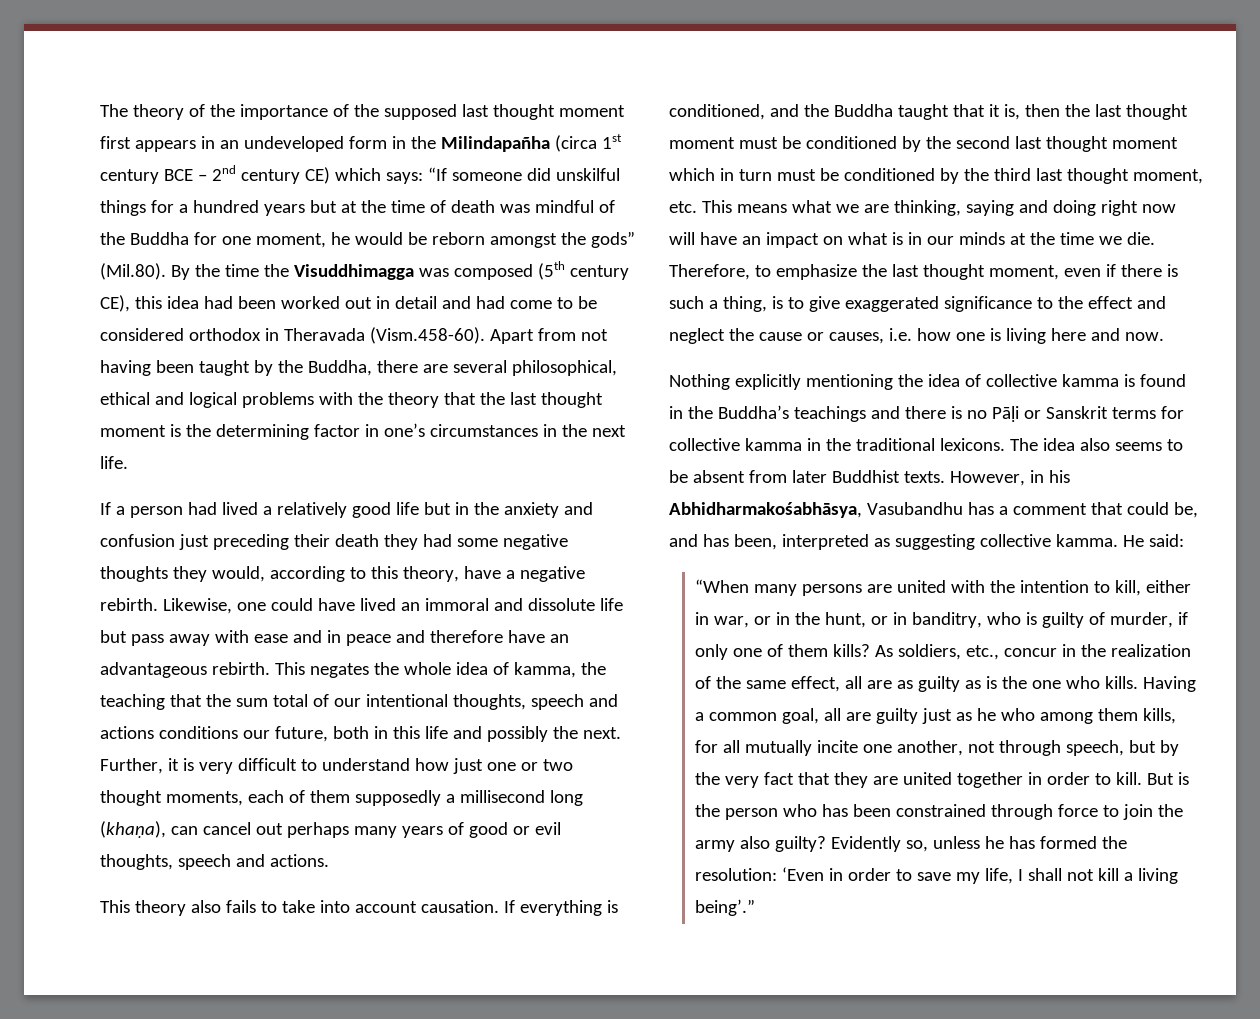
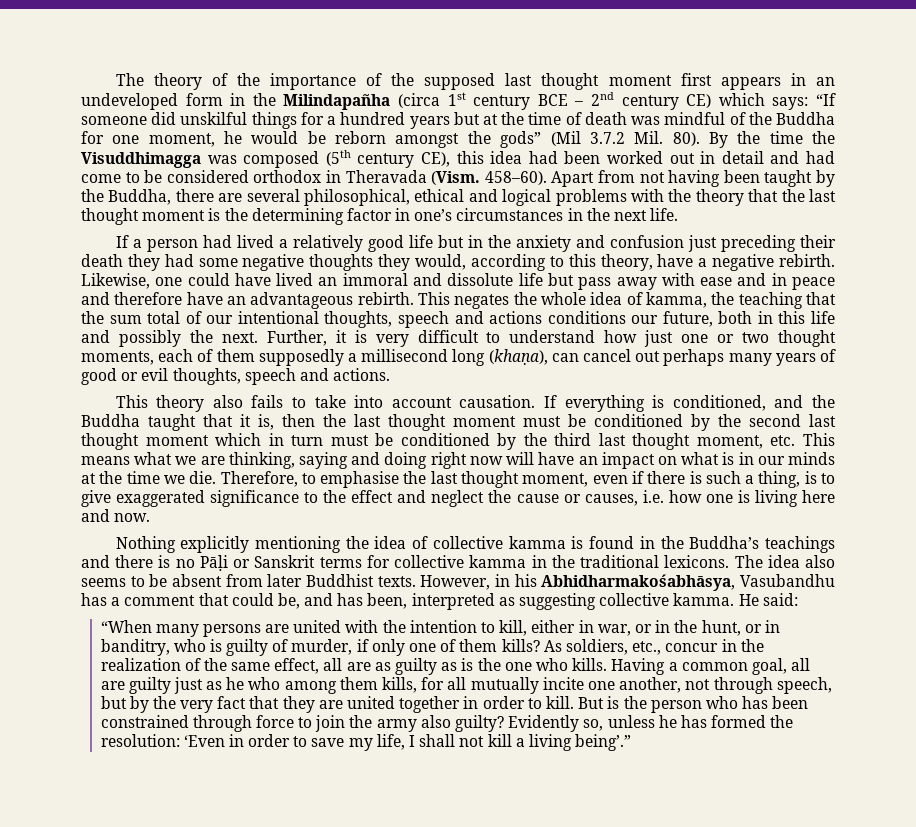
- “If someone did unskilful things for a hundred years but at the time of death was mindful of the Buddha for one moment, he would be reborn amongst the gods” (Mil.80). By the time the Visuddhimagga was composed (5th century CE), this idea had been worked out in detail and had come to be considered orthodox in Theravada (Vism.458-60). Apart from not having been taught by the Buddha, there are several philosophical, ethical and logical problems with the theory that the last thought moment is the determining factor in one’s circumstances in the next life.
+ “If someone did unskilful things for a hundred years but at the time of death was mindful of the Buddha for one moment, he would be reborn amongst the gods” (Mil 3.7.2 Mil. 80). By the time the Visuddhimagga was composed (5th century CE), this idea had been worked out in detail and had come to be considered orthodox in Theravada (Vism. 458–60). Apart from not having been taught by the Buddha, there are several philosophical, ethical and logical problems with the theory that the last thought moment is the determining factor in one’s circumstances in the next life.
- Therefore, to emphasize the last thought moment, even if there is such a thing, is to give exaggerated significance to the effect and neglect the cause or causes, i.e. how one is living here and now.
+ Therefore, to emphasise the last thought moment, even if there is such a thing, is to give exaggerated significance to the effect and neglect the cause or causes, i.e. how one is living here and now.

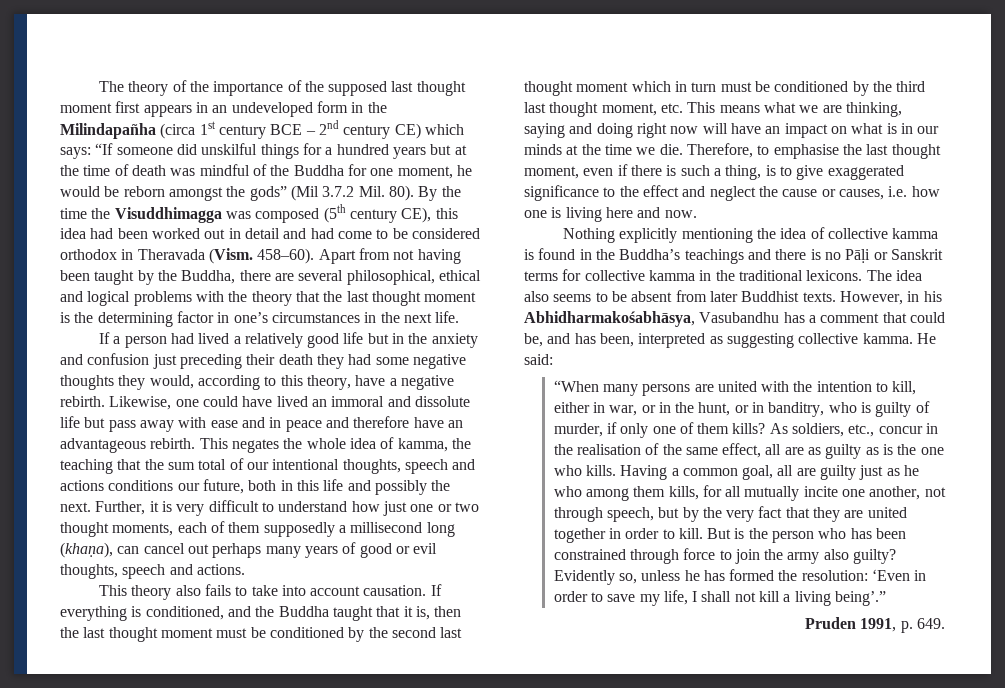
- As soldiers, etc., concur in the realization of the same effect, all are as guilty as is the one who kills.
+ As soldiers, etc., concur in the realisation of the same effect, all are as guilty as is the one who kills.
+ Pruden 1991, p. 649.

